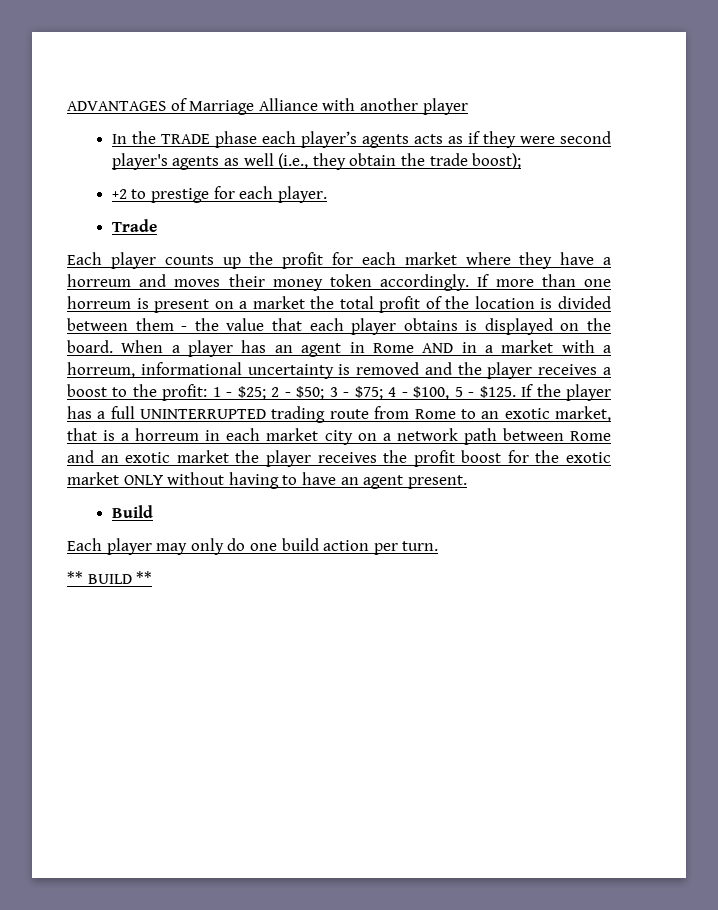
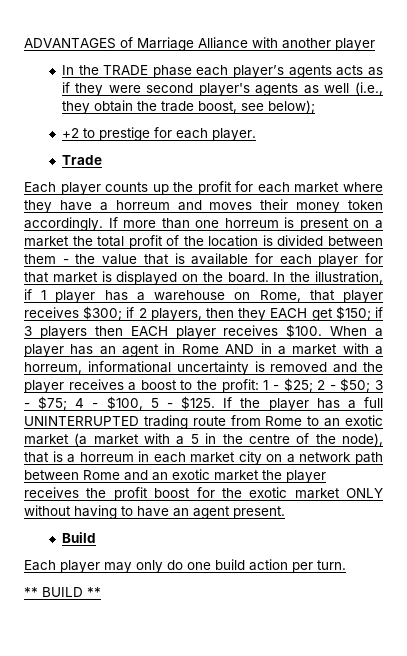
- In the TRADE phase each player’s agents acts as if they were second player's agents as well (i.e., they obtain the trade boost);
+ In the TRADE phase each player’s agents acts as if they were second player's agents as well (i.e., they obtain the trade boost, see below);
- If more than one horreum is present on a market the total profit of the location is divided between them - the value that each player obtains is displayed on the board.
+ If more than one horreum is present on a market the total profit of the location is divided between them - the value that is available for each player for that market is displayed on the board.
+ In the illustration, if 1 player has a warehouse on Rome, that player receives $300; if 2 players, then they EACH get $150; if 3 players then EACH player receives $100.
- If the player has a full UNINTERRUPTED trading route from Rome to an exotic market, that is a horreum in each market city on a network path between Rome and an exotic market the player receives the profit boost for the exotic market ONLY without having to have an agent present.
+ If the player has a full UNINTERRUPTED trading route from Rome to an exotic market (a market with a 5 in the centre of the node), that is a horreum in each market city on a network path between Rome and an exotic market the player receives the profit boost for the exotic market ONLY without having to have an agent present.

